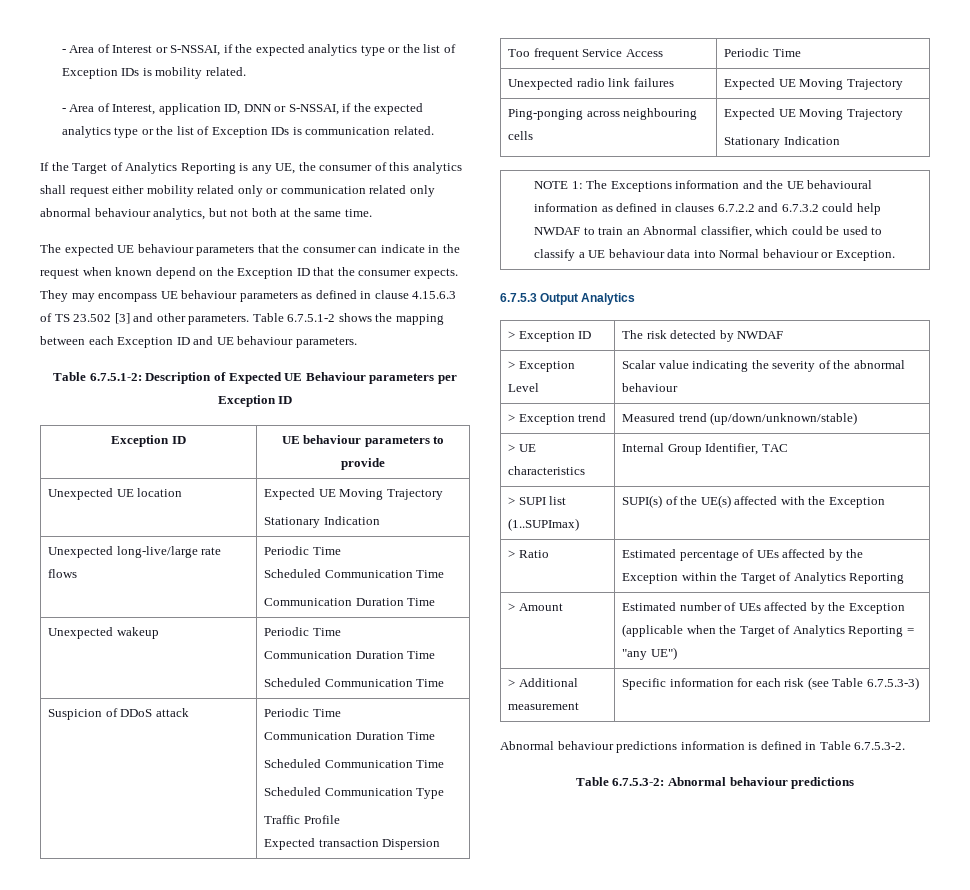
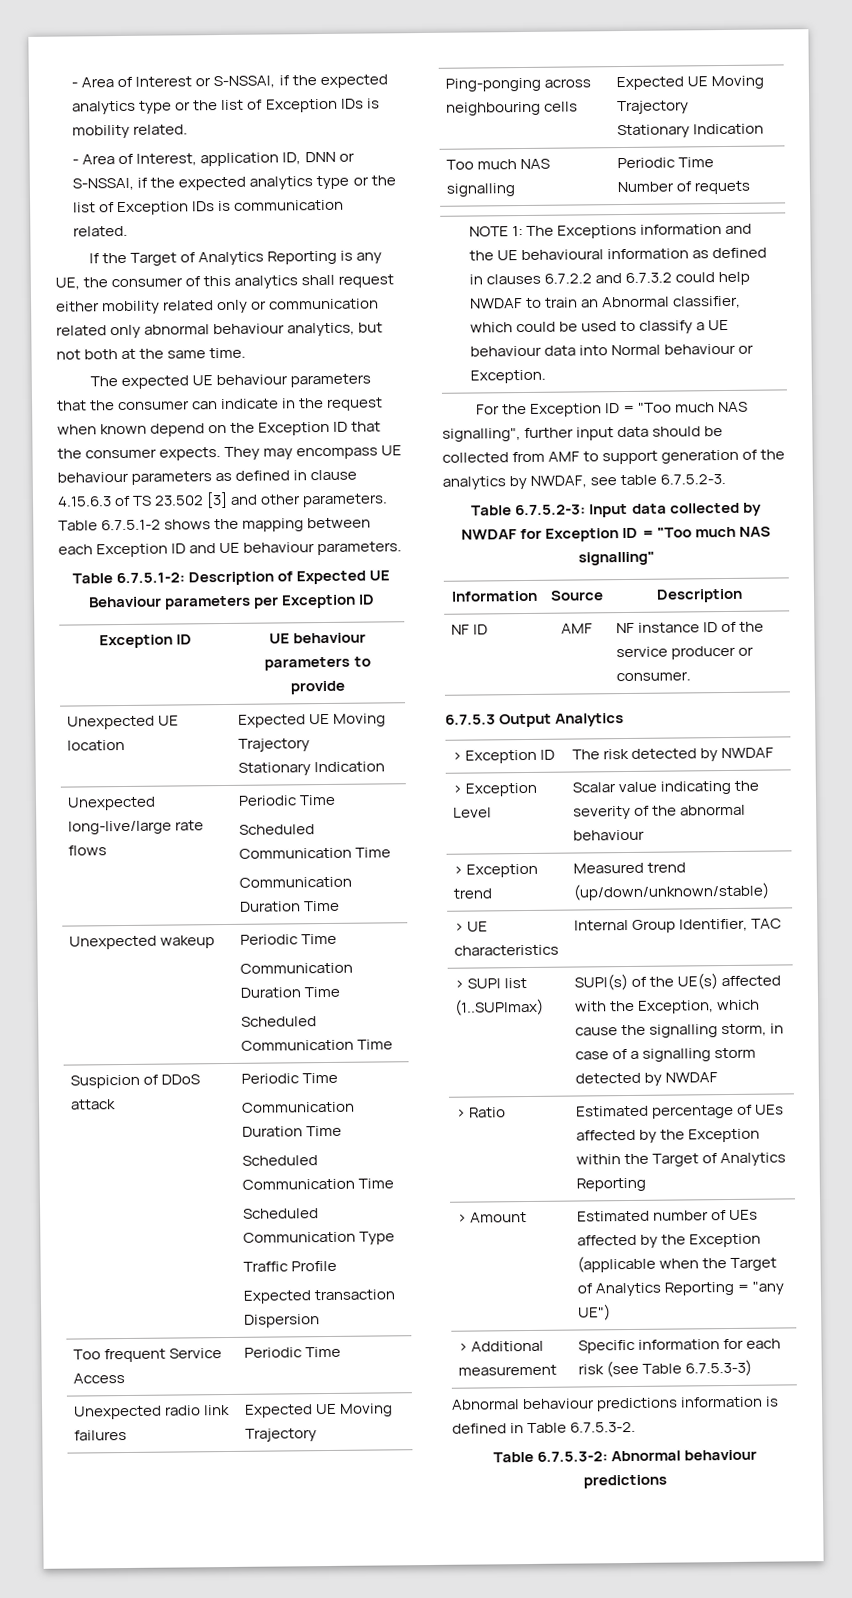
+ Too much NAS signalling | Periodic Time
+ Number of requets
+ For the Exception ID = "Too much NAS signalling", further input data should be collected from AMF to support generation of the analytics by NWDAF, see table 6.7.5.2-3.
+ Table 6.7.5.2-3: Input data collected by NWDAF for Exception ID = "Too much NAS signalling"
+ Information | Source | Description
+ NF ID | AMF | NF instance ID of the service producer or consumer.
- > SUPI list (1..SUPImax) | SUPI(s) of the UE(s) affected with the Exception
+ > SUPI list (1..SUPImax) | SUPI(s) of the UE(s) affected with the Exception, which cause the signalling storm, in case of a signalling storm detected by NWDAF

